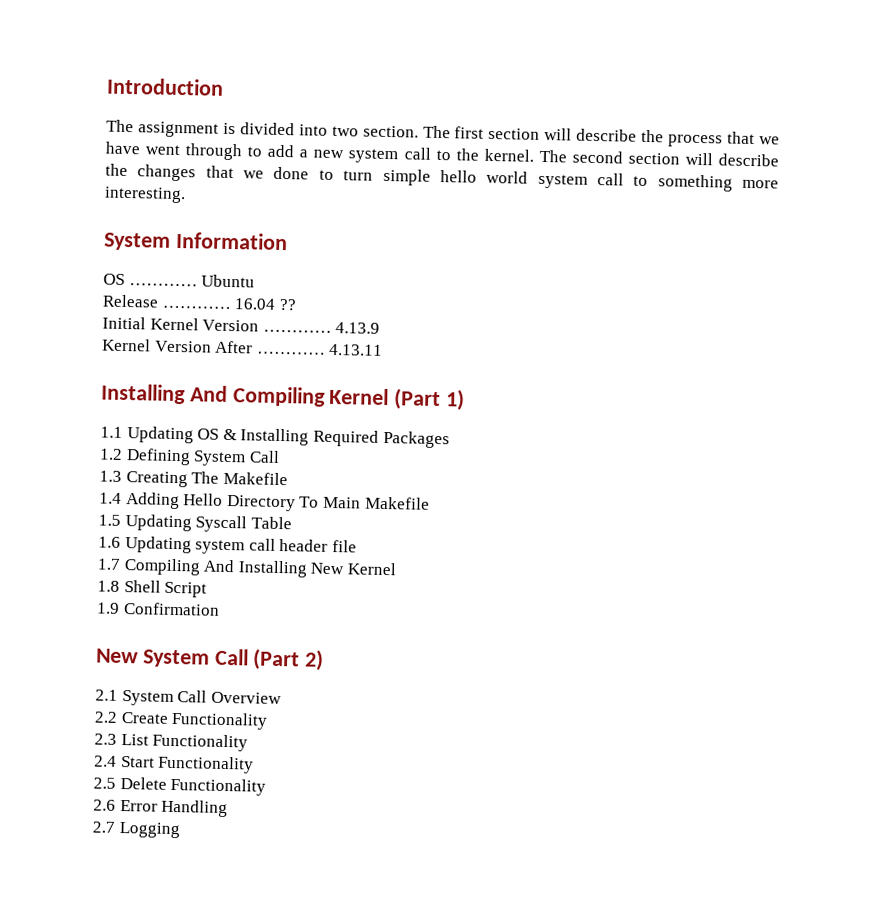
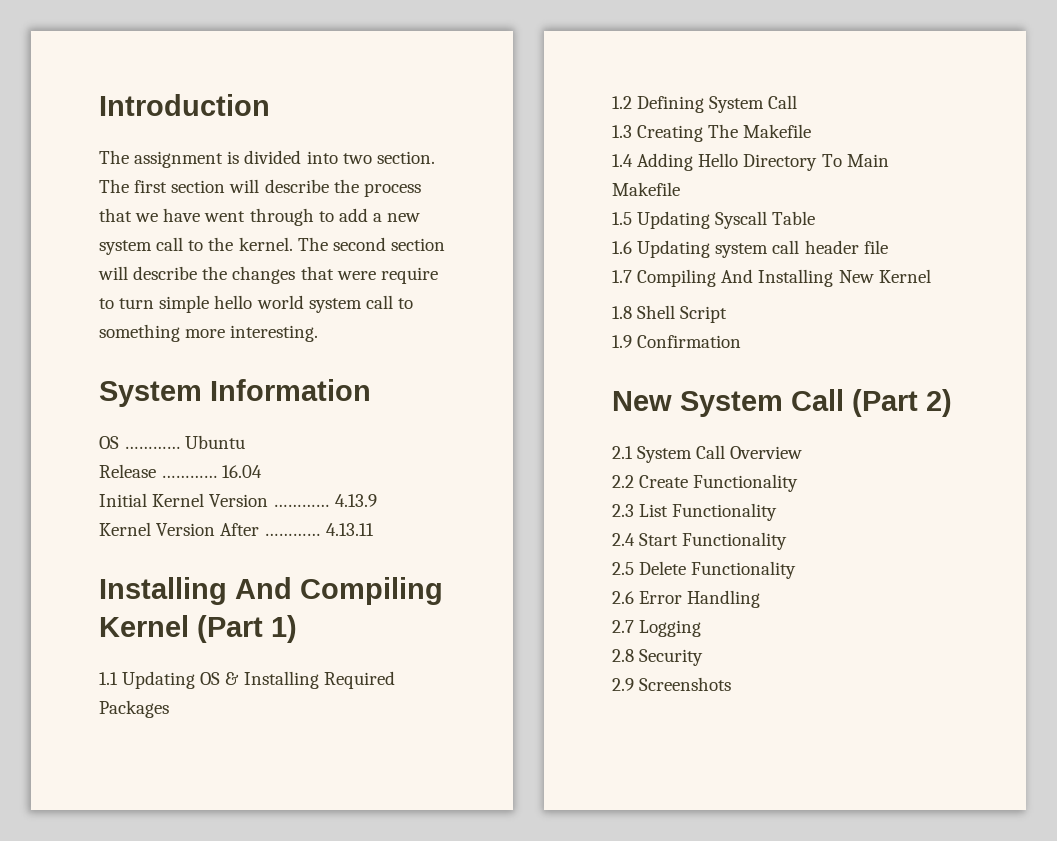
- The second section will describe the changes that we done to turn simple hello world system call to something more interesting.
+ The second section will describe the changes that were require to turn simple hello world system call to something more interesting.
- 16.04 ??
+ 16.04
+ 2.8 Security
+ 2.9 Screenshots

